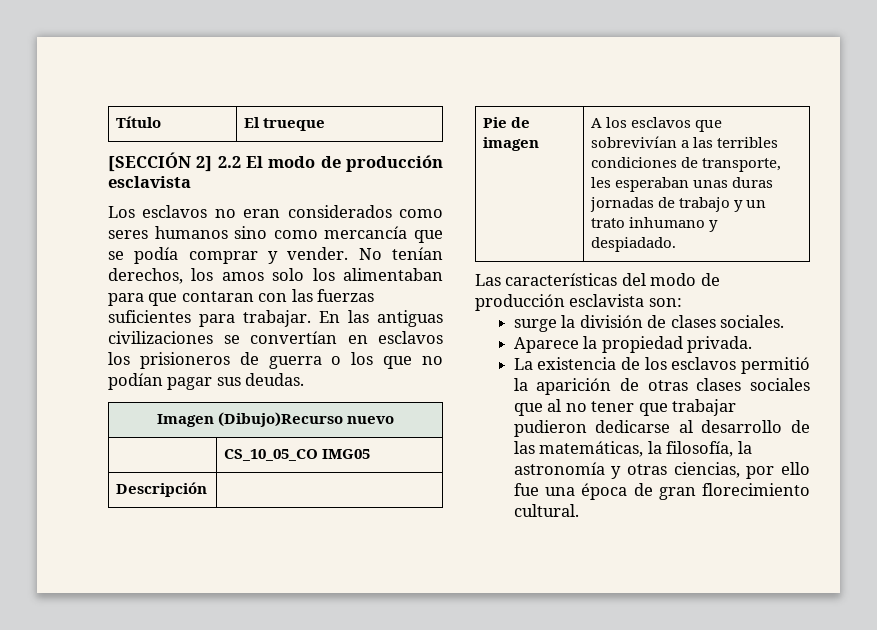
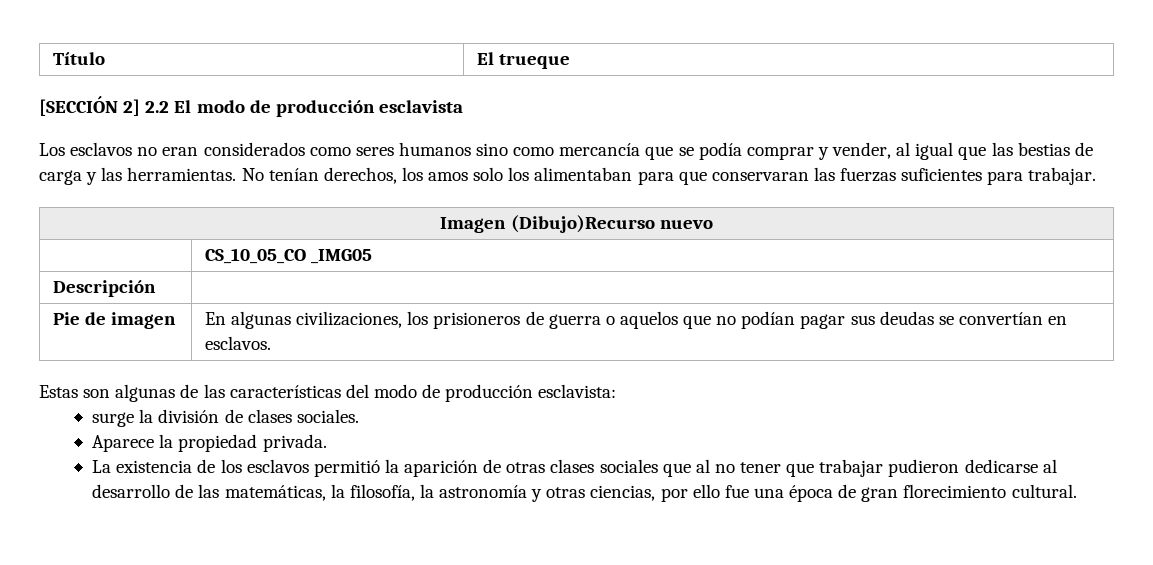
- Los esclavos no eran considerados como seres humanos sino como mercancía que se podía comprar y vender.
+ Los esclavos no eran considerados como seres humanos sino como mercancía que se podía comprar y vender, al igual que las bestias de carga y las herramientas.
- No tenían derechos, los amos solo los alimentaban para que contaran con las fuerzas suficientes para trabajar. En las antiguas civilizaciones se convertían en esclavos los prisioneros de guerra o los que no podían pagar sus deudas.
+ No tenían derechos, los amos solo los alimentaban para que conservaran las fuerzas suficientes para trabajar.
- | CS_10_05_CO IMG05
+ | CS_10_05_CO _IMG05
- Pie de imagen | A los esclavos que sobrevivían a las terribles condiciones de transporte, les esperaban unas duras jornadas de trabajo y un trato inhumano y despiadado.
- Las características del modo de producción esclavista son:
+ Pie de imagen | En algunas civilizaciones, los prisioneros de guerra o aquelos que no podían pagar sus deudas se convertían en esclavos.
+ Estas son algunas de las características del modo de producción esclavista:

